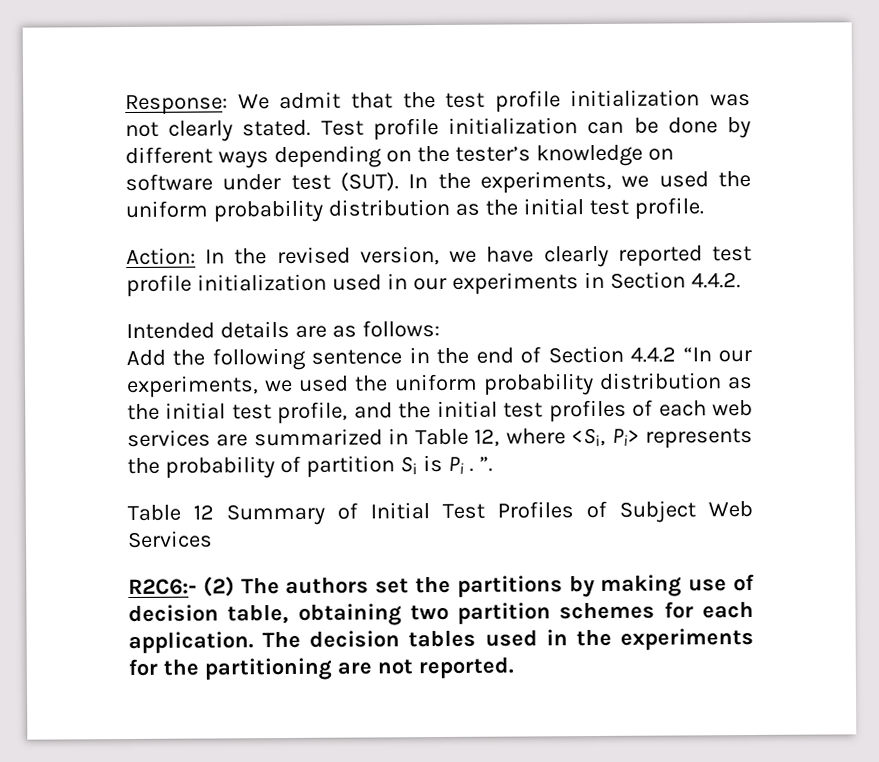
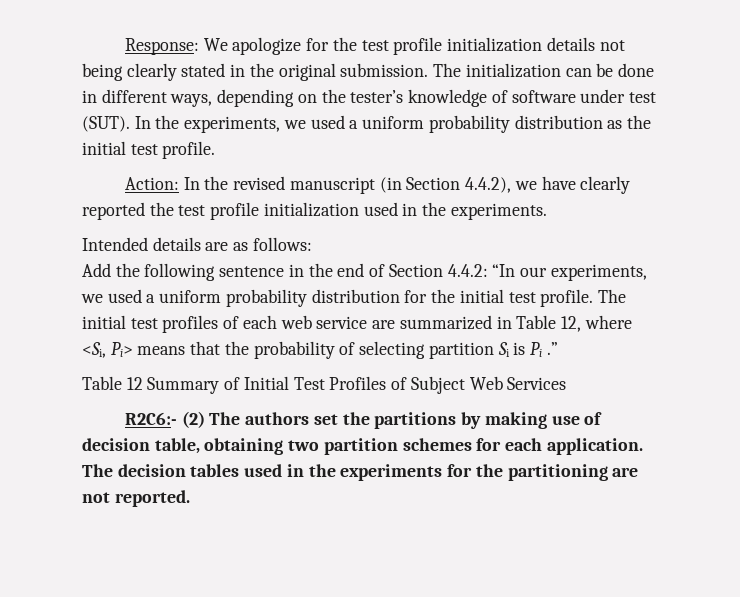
- Response: We admit that the test profile initialization was not clearly stated. Test profile initialization can be done by different ways depending on the tester’s knowledge on software under test (SUT).
+ Response: We apologize for the test profile initialization details not being clearly stated in the original submission. The initialization can be done in different ways, depending on the tester’s knowledge of software under test (SUT).
- In the experiments, we used the uniform probability distribution as the initial test profile.
+ In the experiments, we used a uniform probability distribution as the initial test profile.
- Action: In the revised version, we have clearly reported test profile initialization used in our experiments in Section 4.4.2.
+ Action: In the revised manuscript (in Section 4.4.2), we have clearly reported the test profile initialization used in the experiments.
- Add the following sentence in the end of Section 4.4.2 “In our experiments, we used the uniform probability distribution as the initial test profile, and the initial test profiles of each web services are summarized in Table 12, where <Si, Pi> represents the probability of partition Si is Pi . ”.
+ Add the following sentence in the end of Section 4.4.2: “In our experiments, we used a uniform probability distribution for the initial test profile. The initial test profiles of each web service are summarized in Table 12, where <Si, Pi> means that the probability of selecting partition Si is Pi .”

